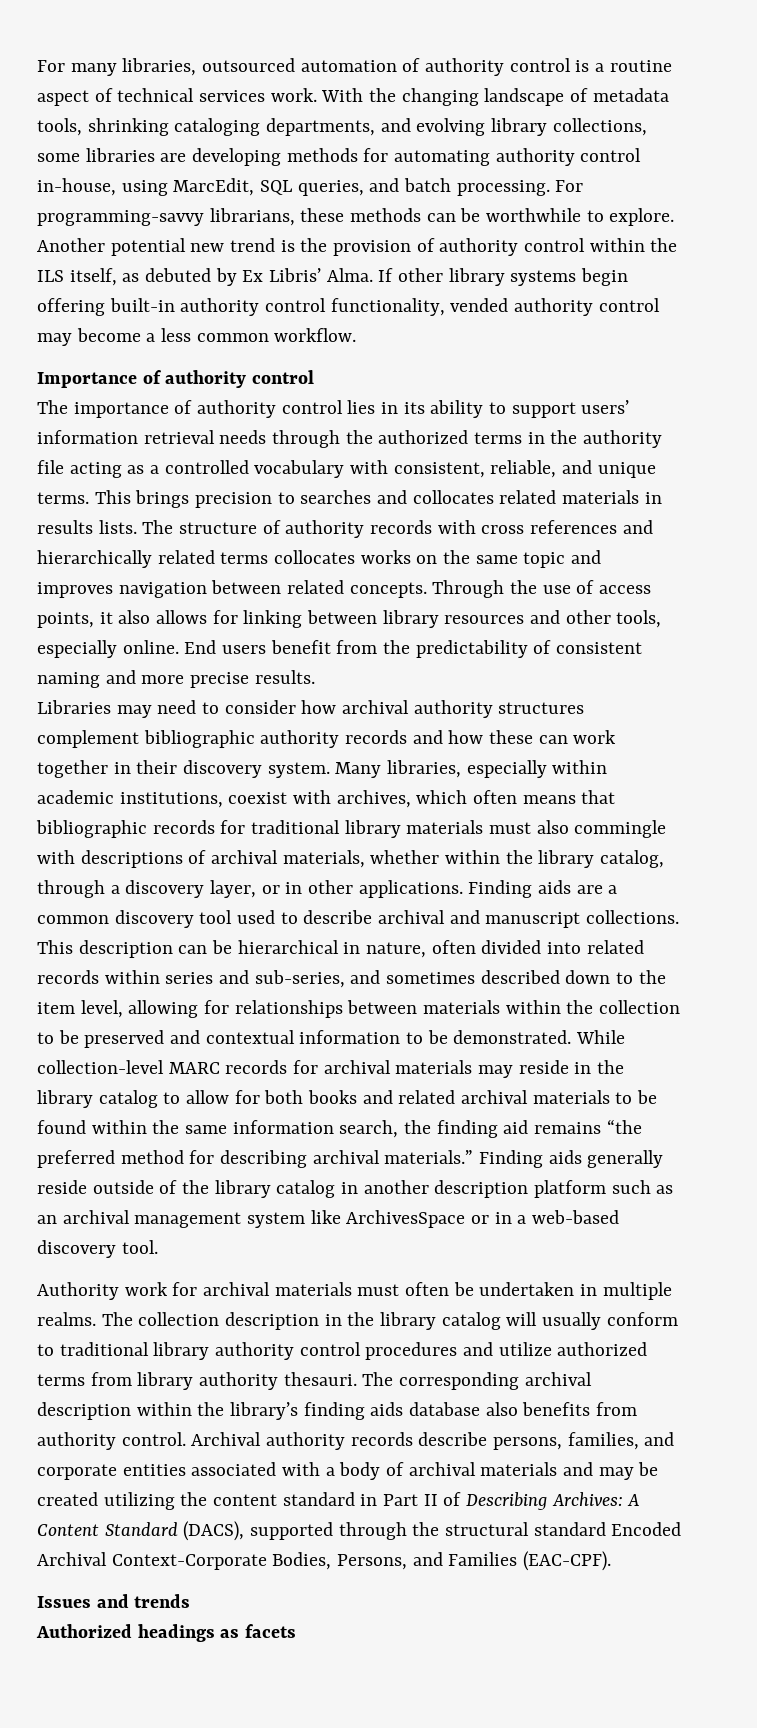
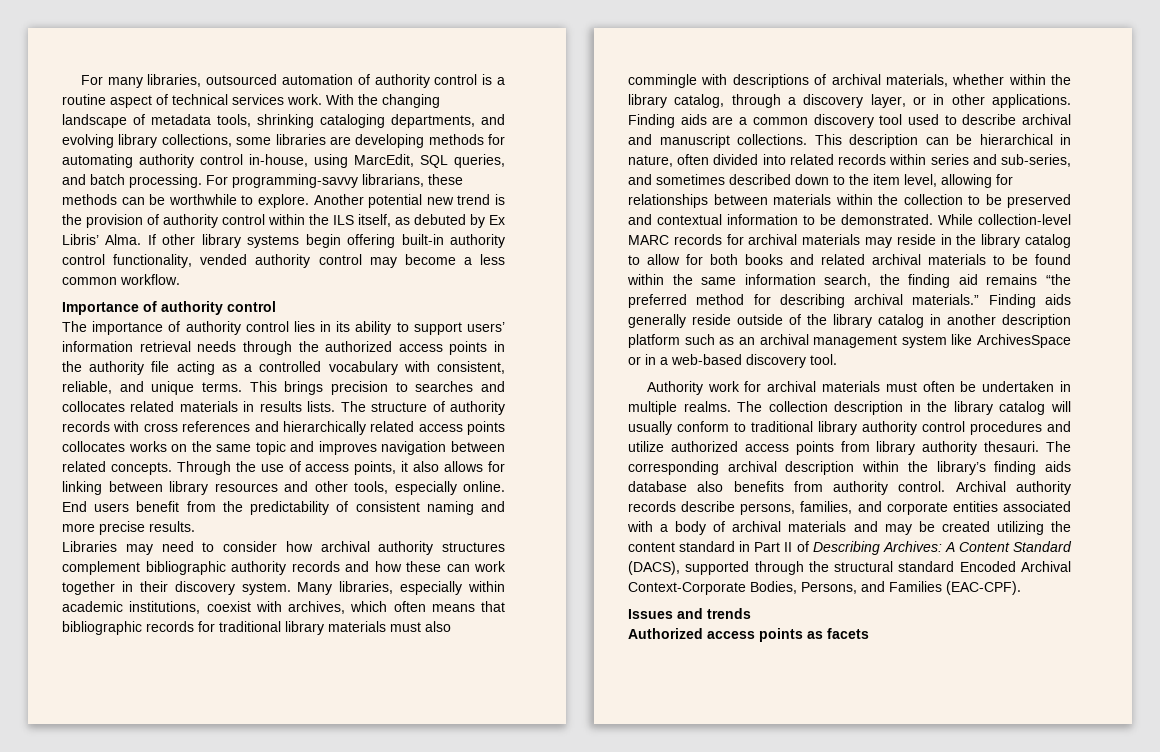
- The importance of authority control lies in its ability to support users’ information retrieval needs through the authorized terms in the authority file acting as a controlled vocabulary with consistent, reliable, and unique terms.
+ The importance of authority control lies in its ability to support users’ information retrieval needs through the authorized access points in the authority file acting as a controlled vocabulary with consistent, reliable, and unique terms.
- The structure of authority records with cross references and hierarchically related terms collocates works on the same topic and improves navigation between related concepts.
+ The structure of authority records with cross references and hierarchically related access points collocates works on the same topic and improves navigation between related concepts.
- The collection description in the library catalog will usually conform to traditional library authority control procedures and utilize authorized terms from library authority thesauri.
+ The collection description in the library catalog will usually conform to traditional library authority control procedures and utilize authorized access points from library authority thesauri.
- Authorized headings as facets
+ Authorized access points as facets

